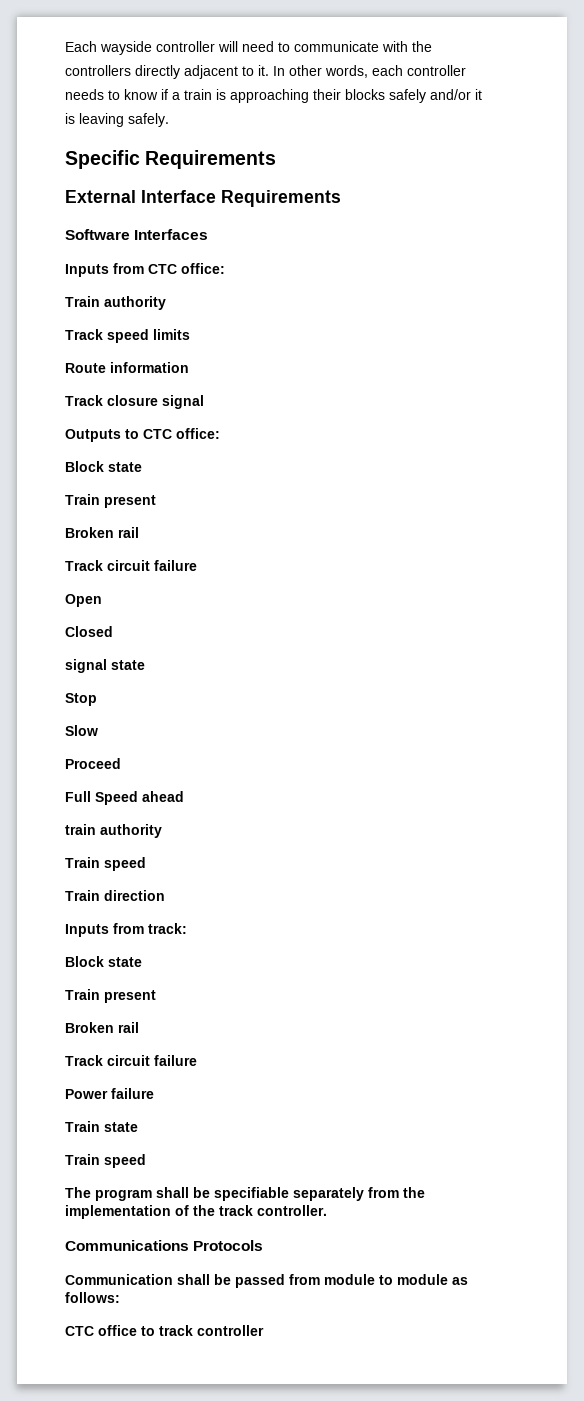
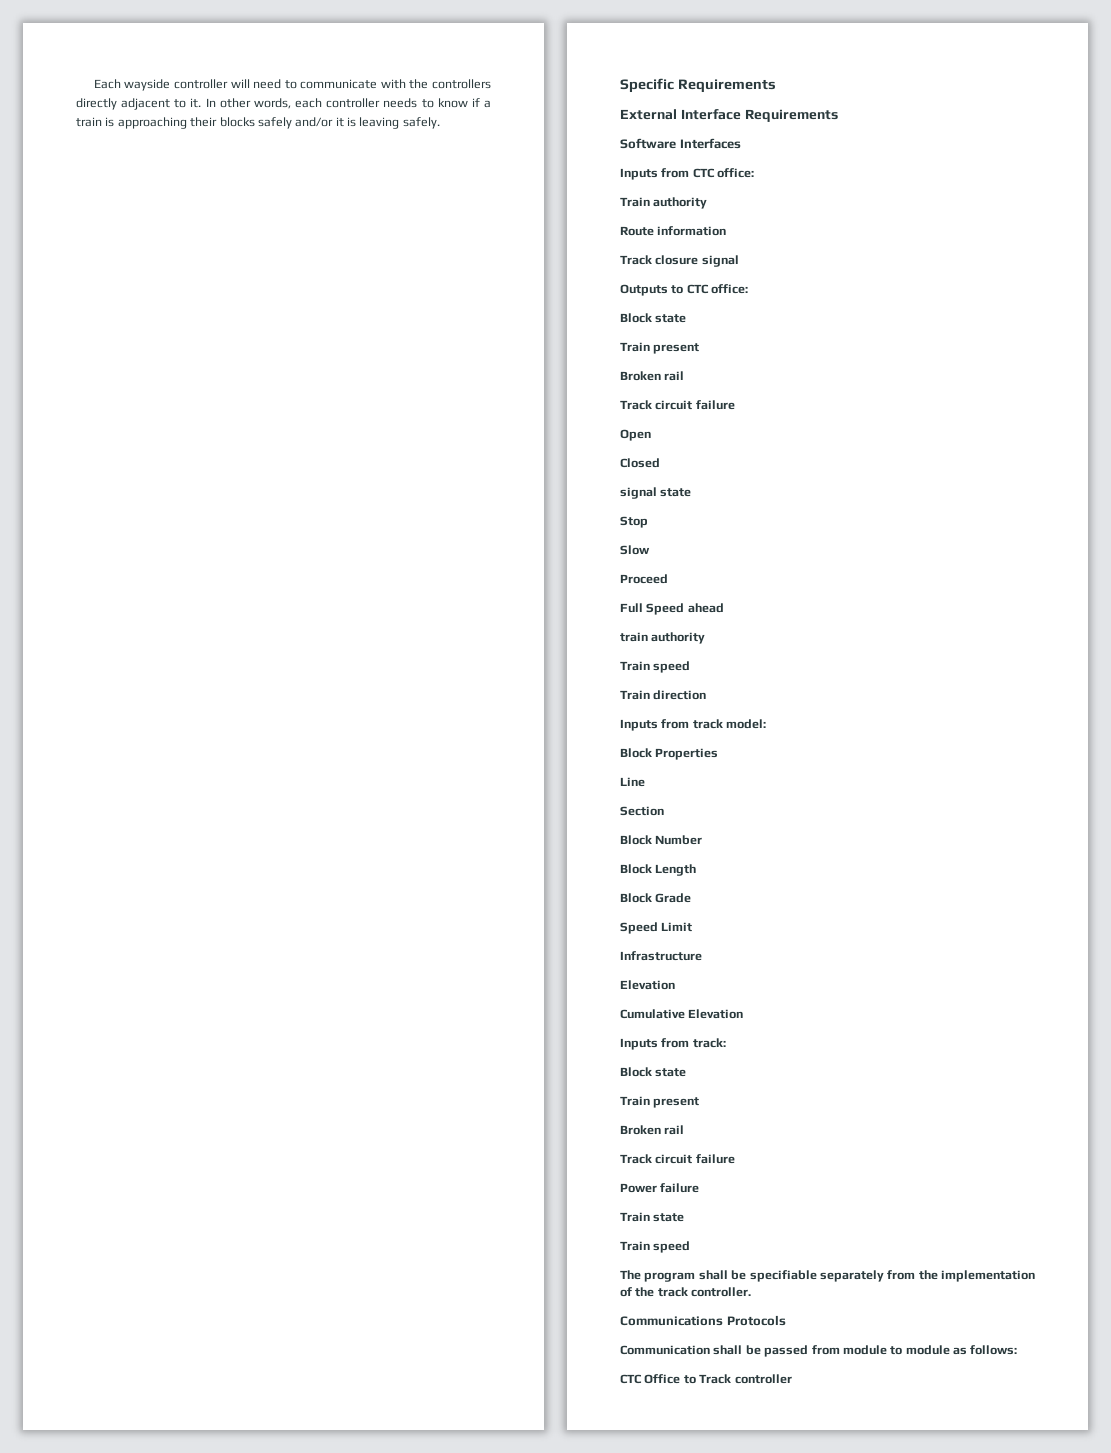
- Track speed limits
+ Inputs from track model:
+ Block Properties
+ Line
+ Section
+ Block Number
+ Block Length
+ Block Grade
+ Speed Limit
+ Infrastructure
+ Elevation
+ Cumulative Elevation
- CTC office to track controller
+ CTC Office to Track controller

